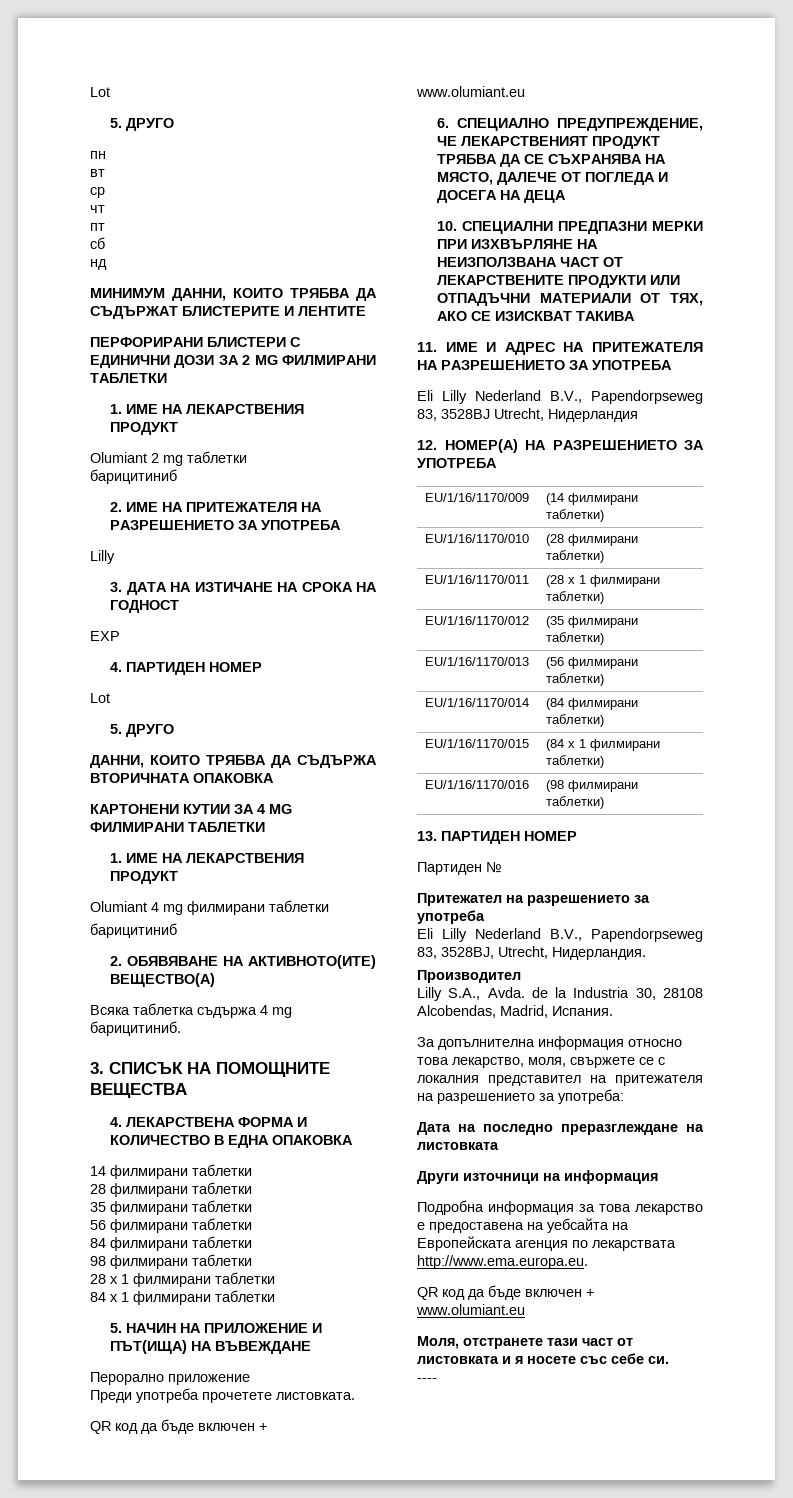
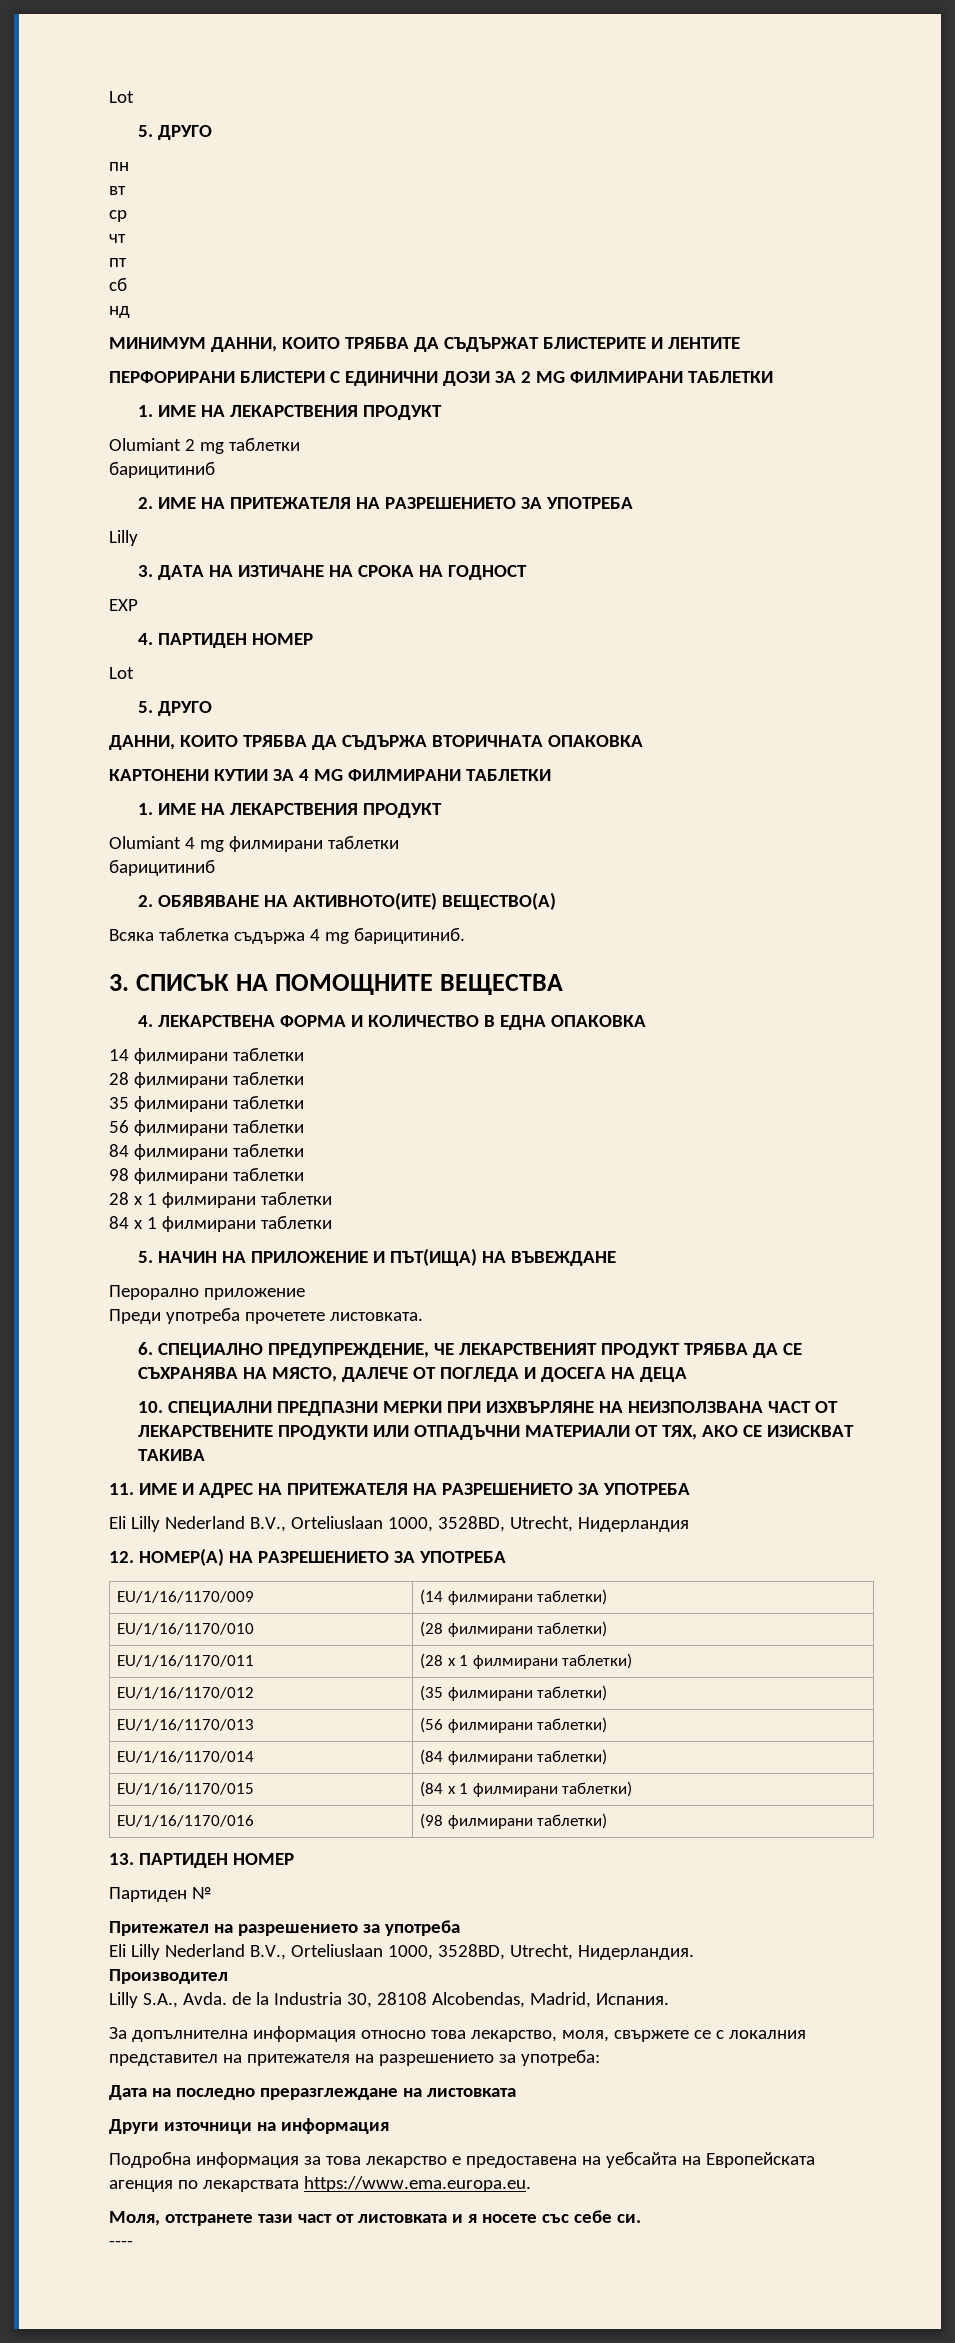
  Преди употреба прочетете листовката.
- QR код да бъде включен + www.olumiant.eu
- Eli Lilly Nederland B.V., Papendorpseweg 83, 3528BJ Utrecht, Нидерландия
+ Eli Lilly Nederland B.V., Orteliuslaan 1000, 3528BD, Utrecht, Нидерландия
- Eli Lilly Nederland B.V., Papendorpseweg 83, 3528BJ, Utrecht, Нидерландия.
+ Eli Lilly Nederland B.V., Orteliuslaan 1000, 3528BD, Utrecht, Нидерландия.
- Подробна информация за това лекарствo е предоставена на уебсайта на Европейската агенция по лекарствата http://www.ema.europa.eu.
- QR код да бъде включен + www.olumiant.eu
+ Подробна информация за това лекарствo е предоставена на уебсайта на Европейската агенция по лекарствата https://www.ema.europa.eu.

